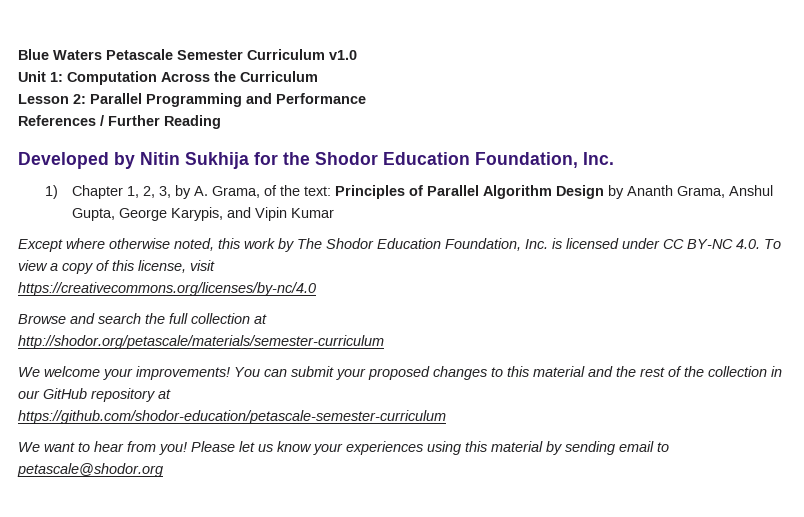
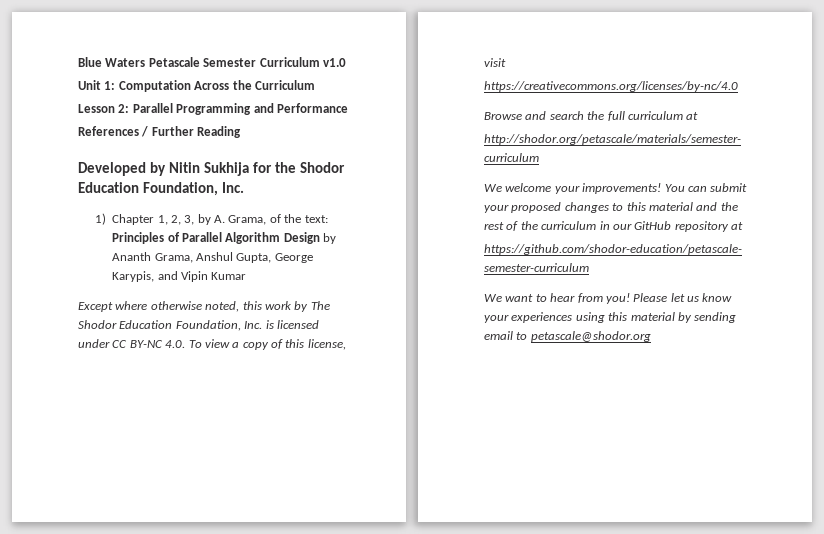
- Browse and search the full collection at
+ Browse and search the full curriculum at
- You can submit your proposed changes to this material and the rest of the collection in our GitHub repository at
+ You can submit your proposed changes to this material and the rest of the curriculum in our GitHub repository at

